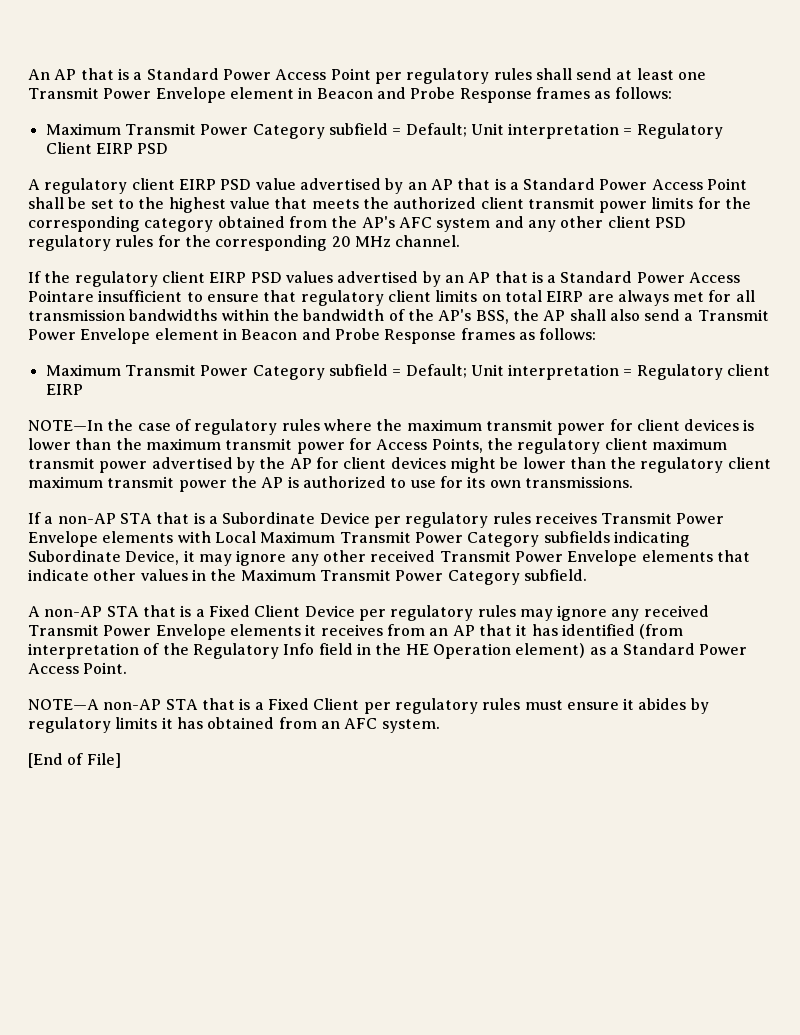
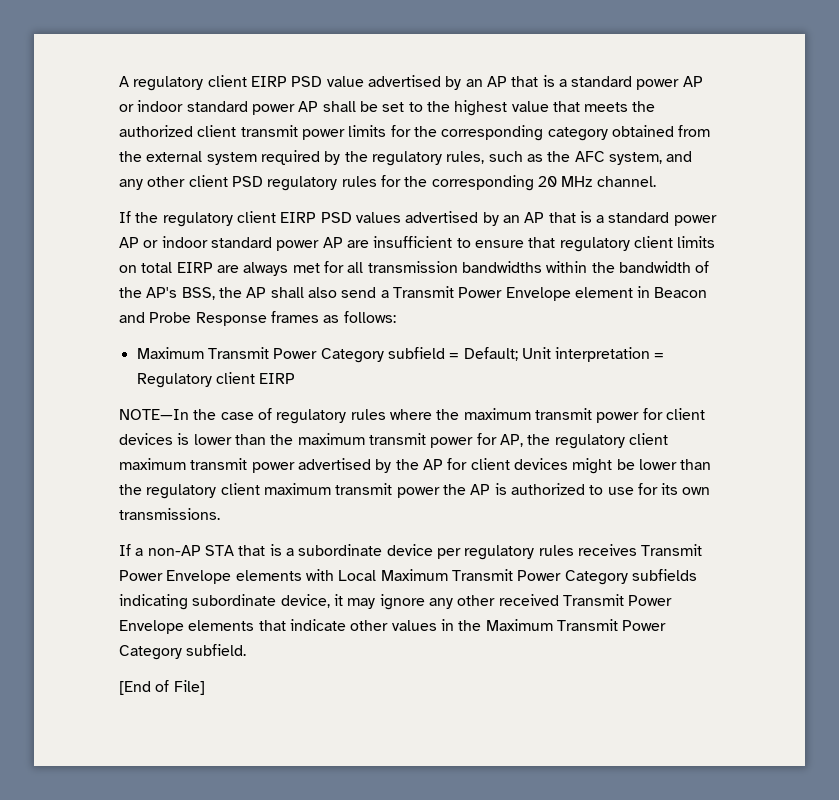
- An AP that is a Standard Power Access Point per regulatory rules shall send at least one Transmit Power Envelope element in Beacon and Probe Response frames as follows:
- Maximum Transmit Power Category subfield = Default; Unit interpretation = Regulatory Client EIRP PSD
- A regulatory client EIRP PSD value advertised by an AP that is a Standard Power Access Point shall be set to the highest value that meets the authorized client transmit power limits for the corresponding category obtained from the AP's AFC system and any other client PSD regulatory rules for the corresponding 20 MHz channel.
+ A regulatory client EIRP PSD value advertised by an AP that is a standard power AP or indoor standard power AP shall be set to the highest value that meets the authorized client transmit power limits for the corresponding category obtained from the external system required by the regulatory rules, such as the AFC system, and any other client PSD regulatory rules for the corresponding 20 MHz channel.
- If the regulatory client EIRP PSD values advertised by an AP that is a Standard Power Access Pointare insufficient to ensure that regulatory client limits on total EIRP are always met for all transmission bandwidths within the bandwidth of the AP's BSS, the AP shall also send a Transmit Power Envelope element in Beacon and Probe Response frames as follows:
+ If the regulatory client EIRP PSD values advertised by an AP that is a standard power AP or indoor standard power AP are insufficient to ensure that regulatory client limits on total EIRP are always met for all transmission bandwidths within the bandwidth of the AP's BSS, the AP shall also send a Transmit Power Envelope element in Beacon and Probe Response frames as follows:
- NOTE—In the case of regulatory rules where the maximum transmit power for client devices is lower than the maximum transmit power for Access Points, the regulatory client maximum transmit power advertised by the AP for client devices might be lower than the regulatory client maximum transmit power the AP is authorized to use for its own transmissions.
+ NOTE—In the case of regulatory rules where the maximum transmit power for client devices is lower than the maximum transmit power for AP, the regulatory client maximum transmit power advertised by the AP for client devices might be lower than the regulatory client maximum transmit power the AP is authorized to use for its own transmissions.
- If a non-AP STA that is a Subordinate Device per regulatory rules receives Transmit Power Envelope elements with Local Maximum Transmit Power Category subfields indicating Subordinate Device, it may ignore any other received Transmit Power Envelope elements that indicate other values in the Maximum Transmit Power Category subfield.
+ If a non-AP STA that is a subordinate device per regulatory rules receives Transmit Power Envelope elements with Local Maximum Transmit Power Category subfields indicating subordinate device, it may ignore any other received Transmit Power Envelope elements that indicate other values in the Maximum Transmit Power Category subfield.
- A non-AP STA that is a Fixed Client Device per regulatory rules may ignore any received Transmit Power Envelope elements it receives from an AP that it has identified (from interpretation of the Regulatory Info field in the HE Operation element) as a Standard Power Access Point.
- NOTE—A non-AP STA that is a Fixed Client per regulatory rules must ensure it abides by regulatory limits it has obtained from an AFC system.

